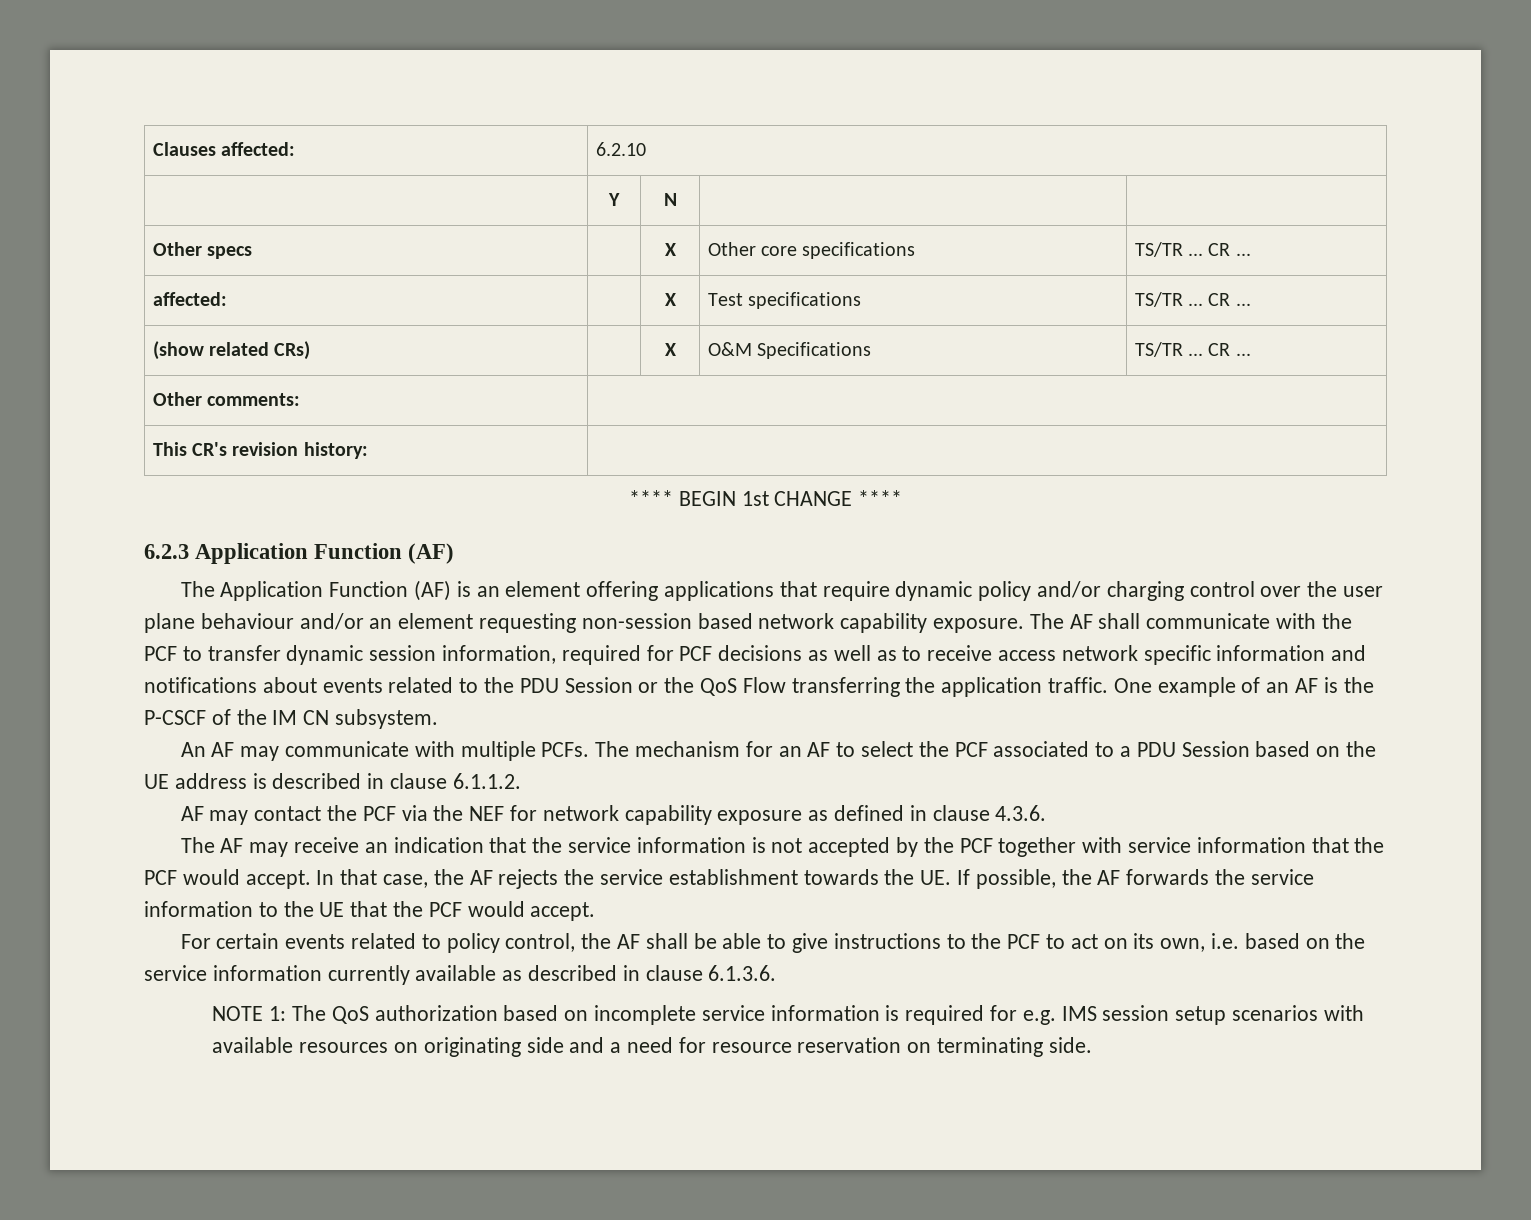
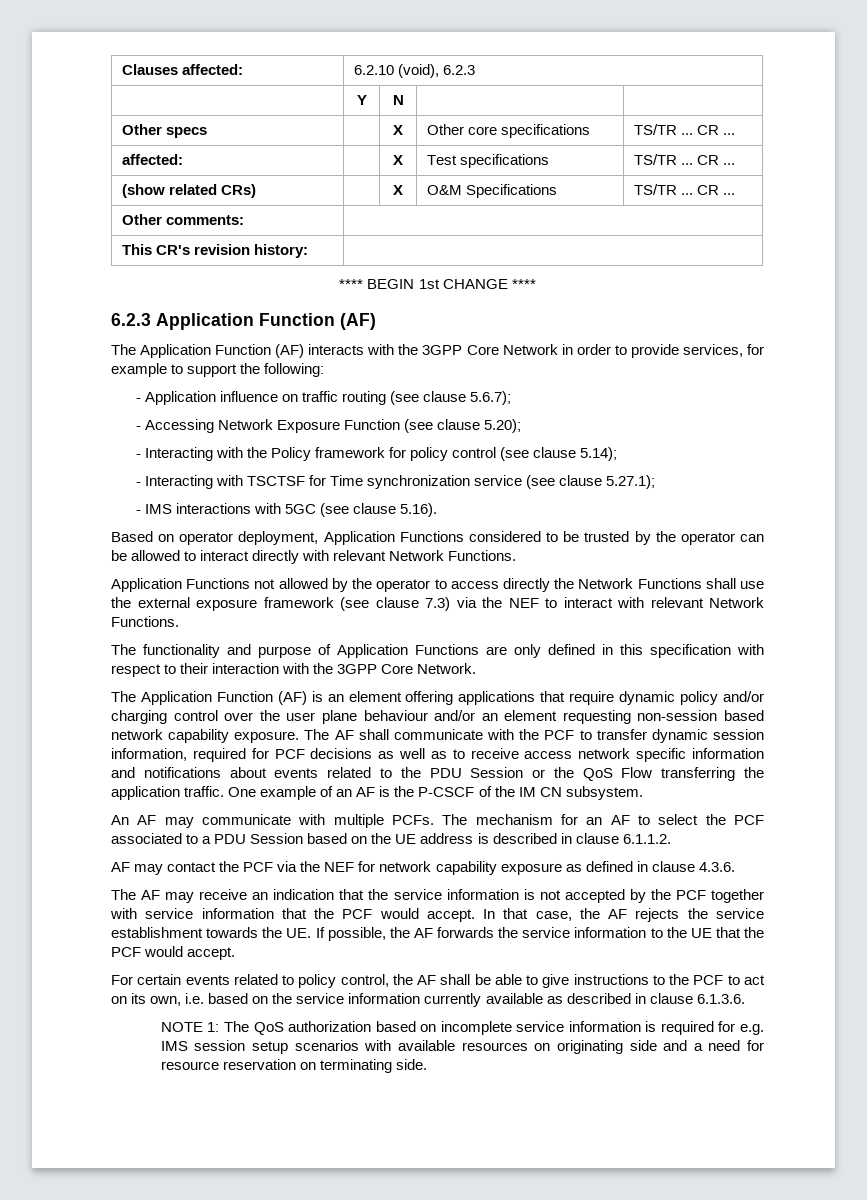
- Clauses affected: | 6.2.10
+ Clauses affected: | 6.2.10 (void), 6.2.3
+ The Application Function (AF) interacts with the 3GPP Core Network in order to provide services, for example to support the following:
+ - Application influence on traffic routing (see clause 5.6.7);
+ - Accessing Network Exposure Function (see clause 5.20);
+ - Interacting with the Policy framework for policy control (see clause 5.14);
+ - Interacting with TSCTSF for Time synchronization service (see clause 5.27.1);
+ - IMS interactions with 5GC (see clause 5.16).
+ Based on operator deployment, Application Functions considered to be trusted by the operator can be allowed to interact directly with relevant Network Functions.
+ Application Functions not allowed by the operator to access directly the Network Functions shall use the external exposure framework (see clause 7.3) via the NEF to interact with relevant Network Functions.
+ The functionality and purpose of Application Functions are only defined in this specification with respect to their interaction with the 3GPP Core Network.

